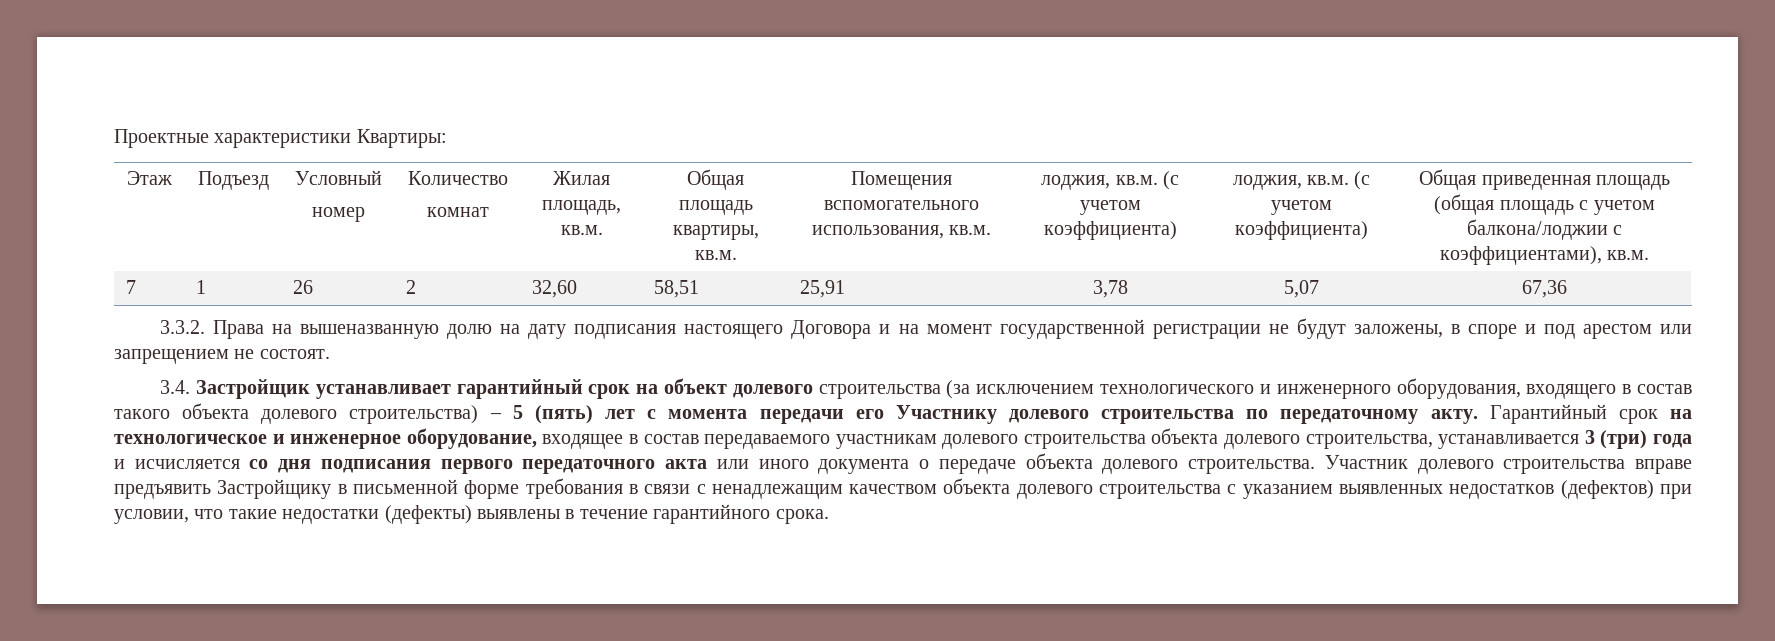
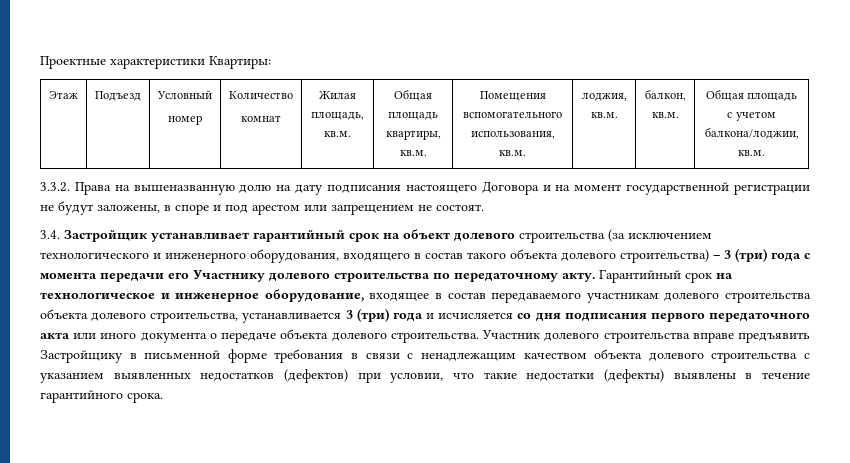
  Этаж | Подъезд | Условный
  номер | Количество
- комнат | Жилая площадь, кв.м. | Общая площадь квартиры, кв.м. | Помещения вспомогательного использования, кв.м. | лоджия, кв.м. (с учетом коэффициента) | лоджия, кв.м. (с учетом коэффициента) | Общая приведенная площадь (общая площадь с учетом балкона/лоджии с коэффициентами), кв.м.
- 7 | 1 | 26 | 2 | 32,60 | 58,51 | 25,91 | 3,78 | 5,07 | 67,36
+ комнат | Жилая площадь, кв.м. | Общая площадь квартиры, кв.м. | Помещения вспомогательного использования, кв.м. | лоджия, кв.м. | балкон, кв.м. | Общая площадь с учетом балкона/лоджии, кв.м.
- 3.4. Застройщик устанавливает гарантийный срок на объект долевого строительства (за исключением технологического и инженерного оборудования, входящего в состав такого объекта долевого строительства) – 5 (пять) лет с момента передачи его Участнику долевого строительства по передаточному акту.
+ 3.4. Застройщик устанавливает гарантийный срок на объект долевого строительства (за исключением технологического и инженерного оборудования, входящего в состав такого объекта долевого строительства) – 3 (три) года с момента передачи его Участнику долевого строительства по передаточному акту.

